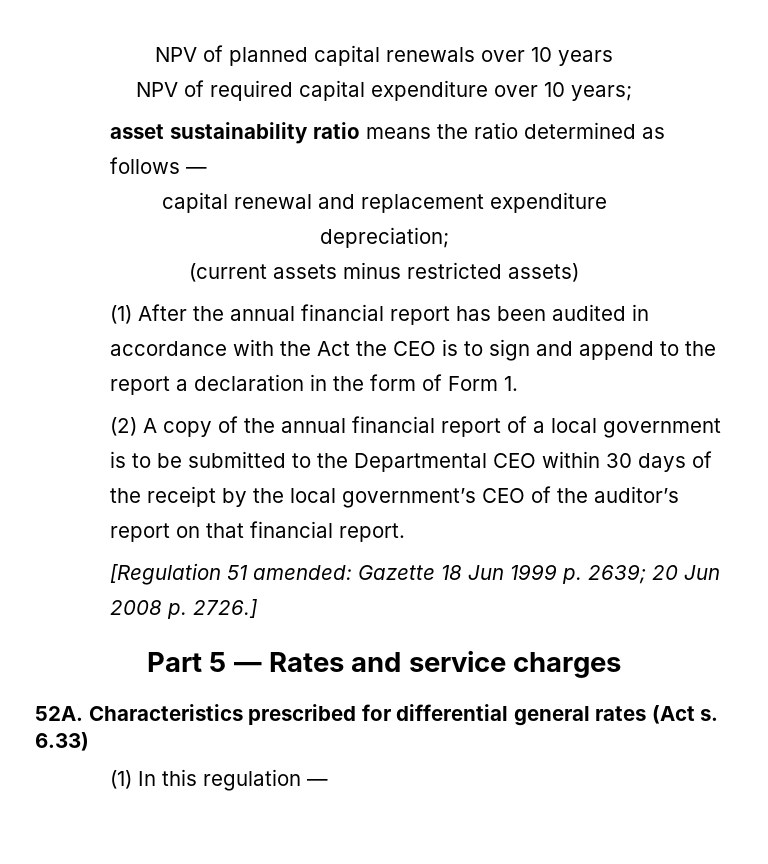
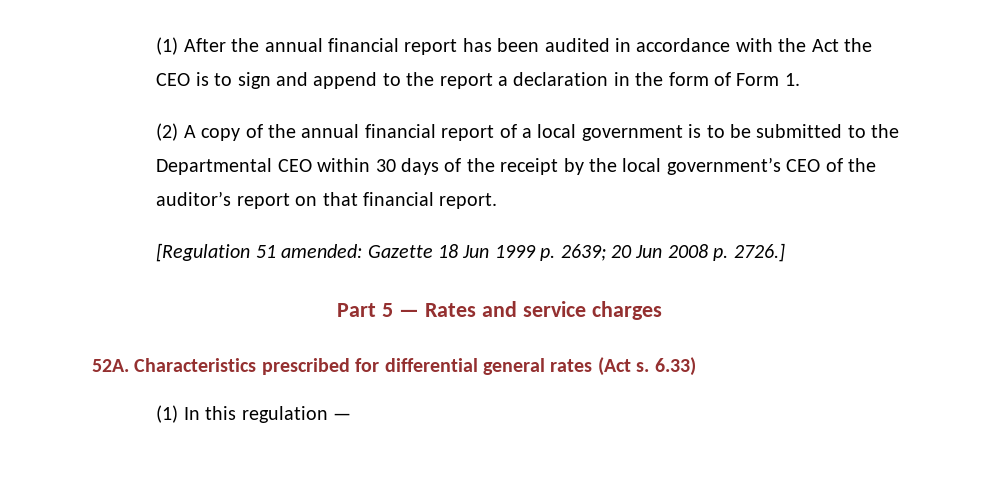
- NPV of planned capital renewals over 10 years
- NPV of required capital expenditure over 10 years;
- asset sustainability ratio means the ratio determined as follows —
- capital renewal and replacement expenditure
- depreciation;
- (current assets minus restricted assets)

